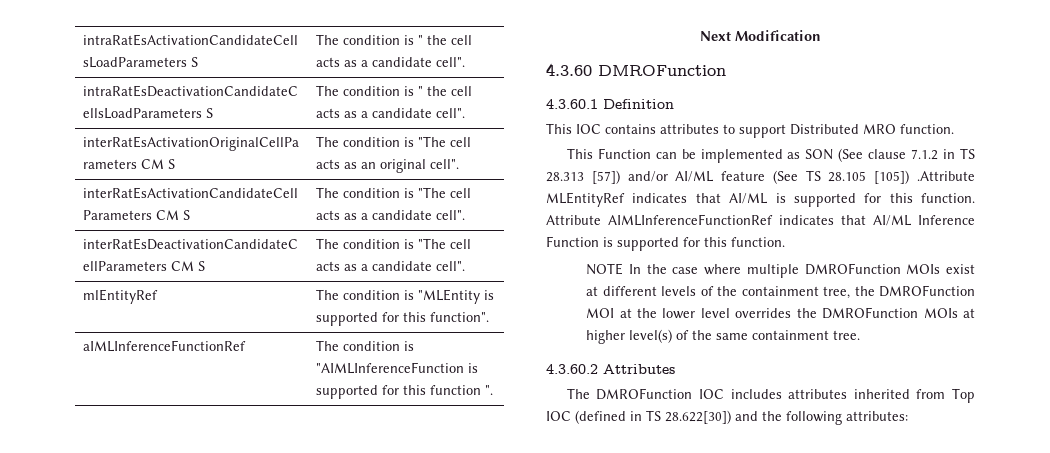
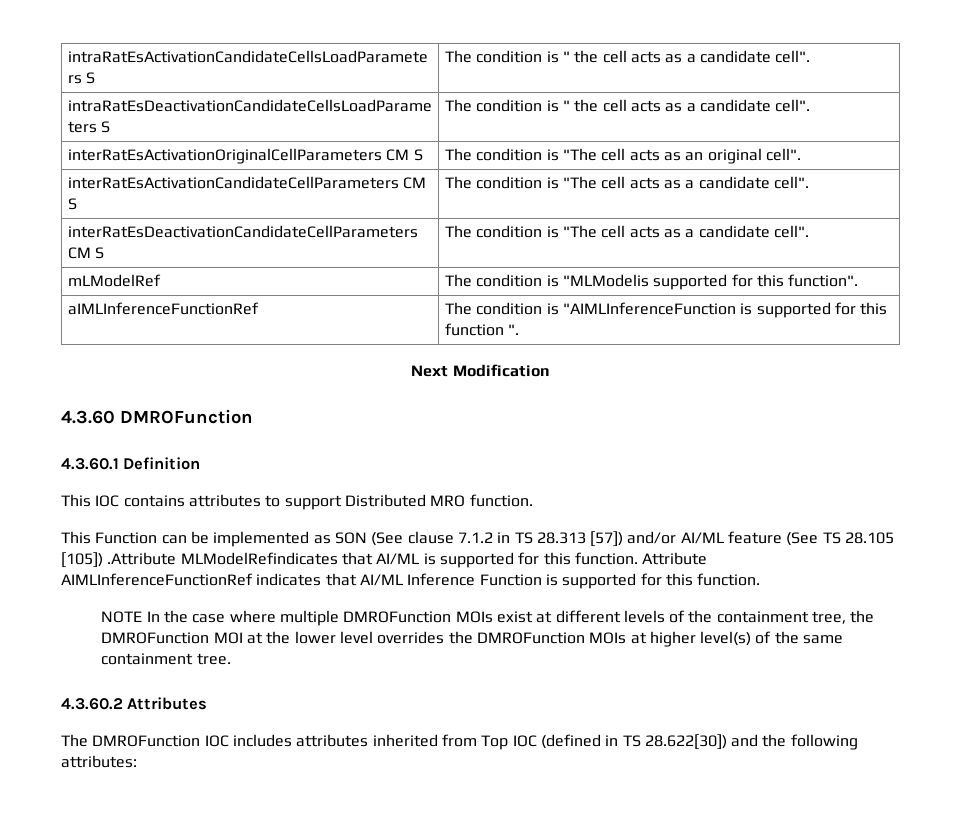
- mlEntityRef | The condition is "MLEntity is supported for this function".
+ mLModelRef | The condition is "MLModelis supported for this function".
- This Function can be implemented as SON (See clause 7.1.2 in TS 28.313 [57]) and/or AI/ML feature (See TS 28.105 [105]) .Attribute MLEntityRef indicates that AI/ML is supported for this function.
+ This Function can be implemented as SON (See clause 7.1.2 in TS 28.313 [57]) and/or AI/ML feature (See TS 28.105 [105]) .Attribute MLModelRefindicates that AI/ML is supported for this function.

